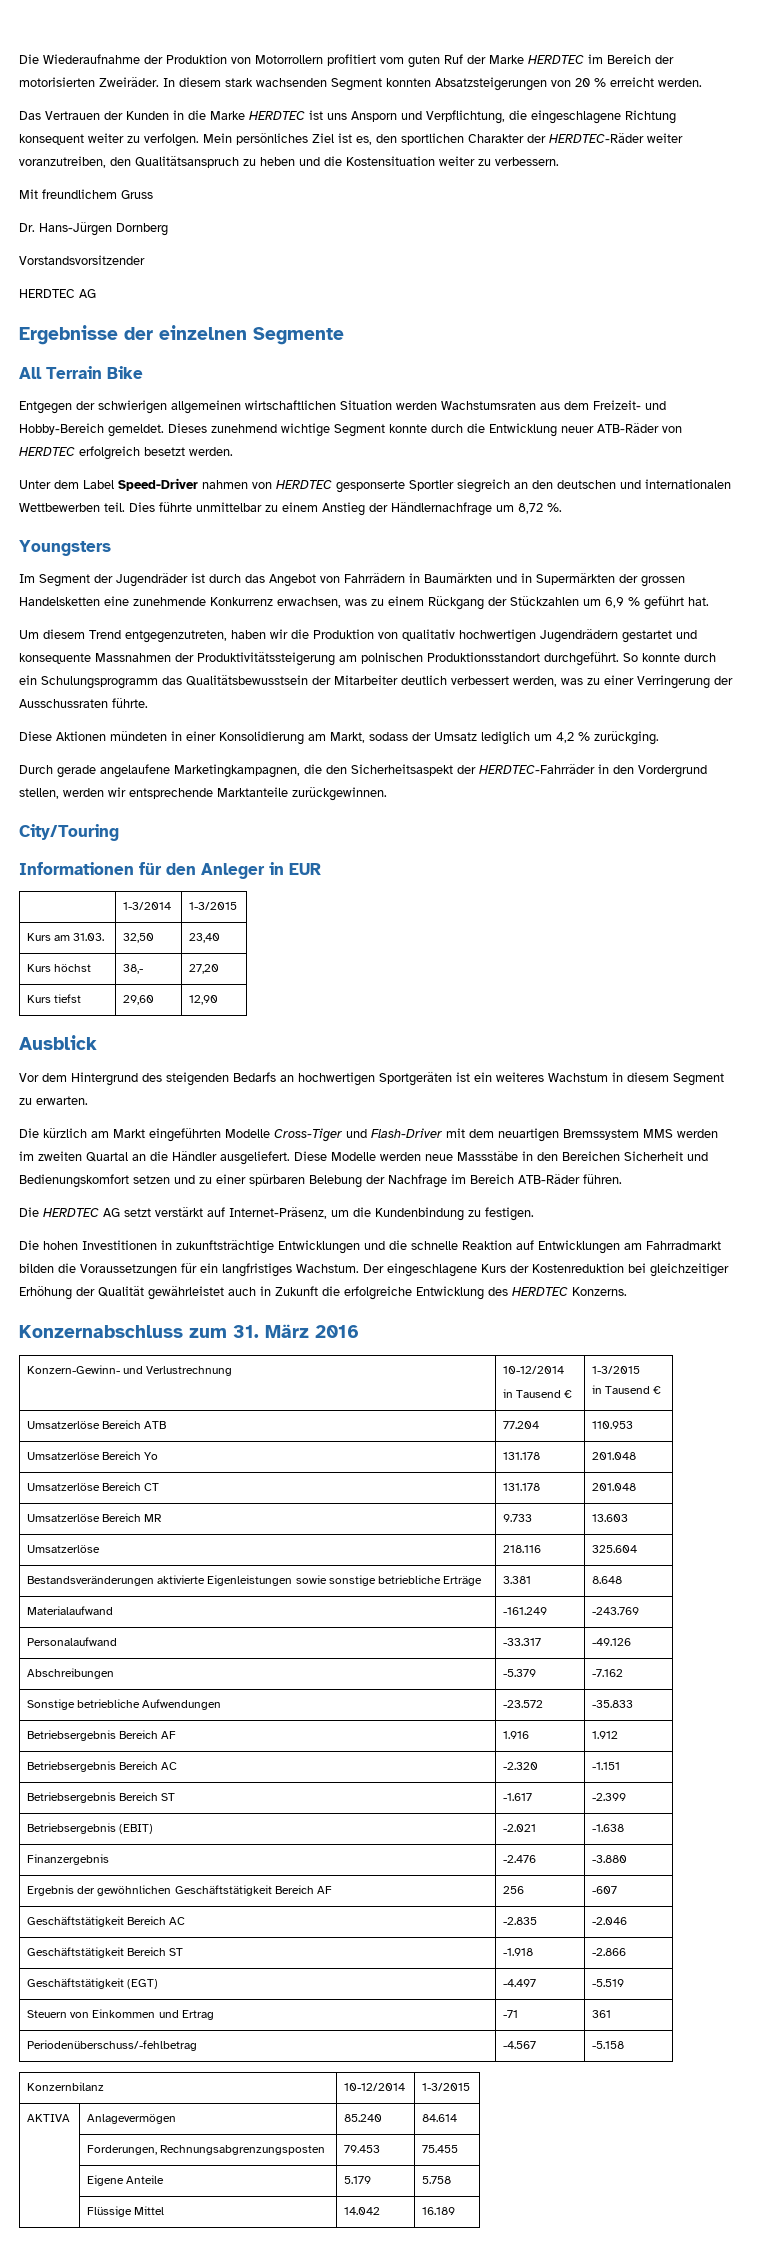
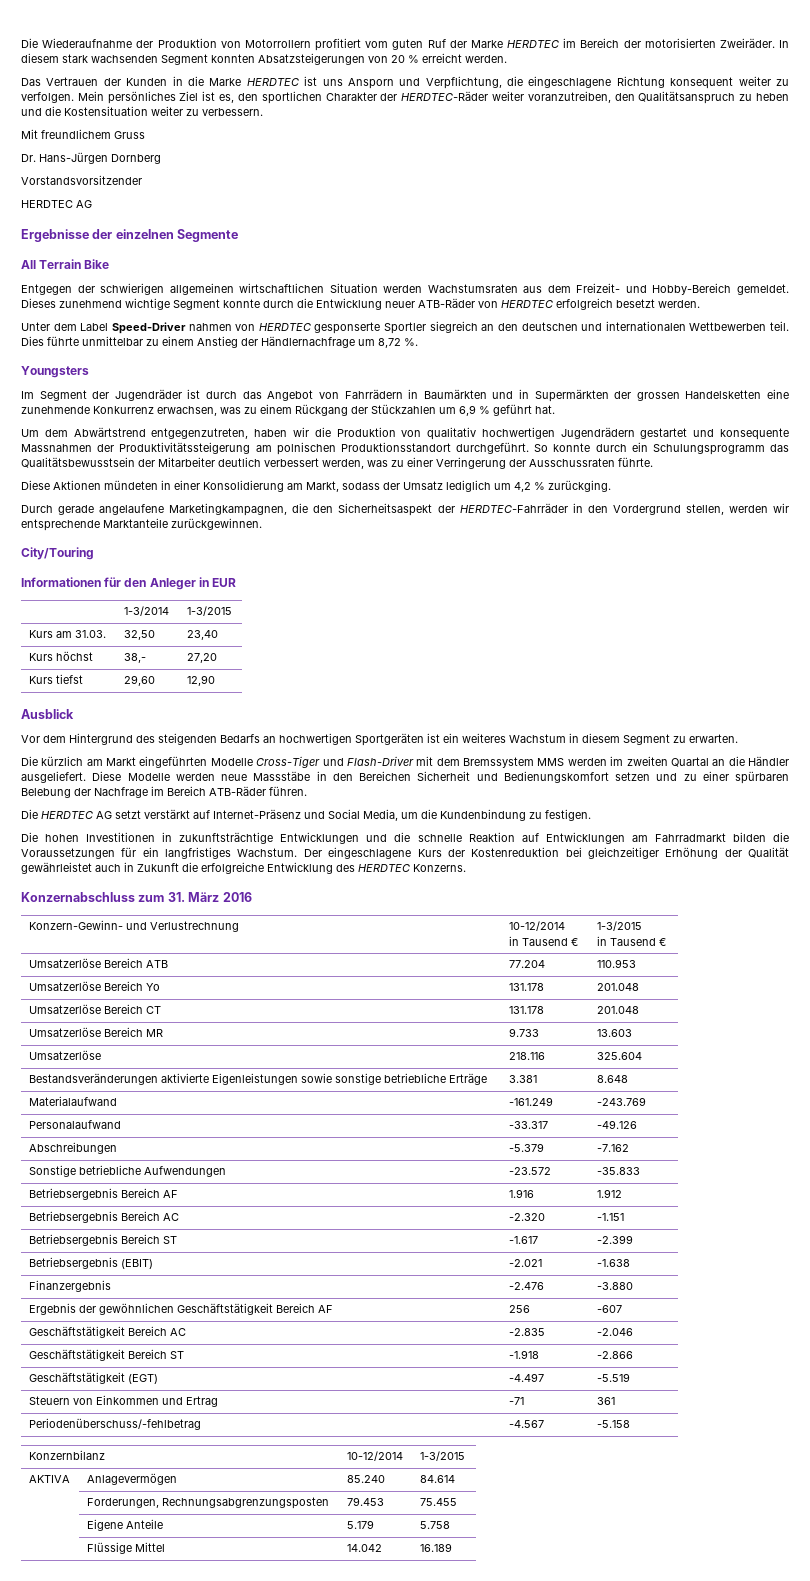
- Um diesem Trend entgegenzutreten, haben wir die Produktion von qualitativ hochwertigen Jugendrädern gestartet und konsequente Massnahmen der Produktivitätssteigerung am polnischen Produktionsstandort durchgeführt.
+ Um dem Abwärtstrend entgegenzutreten, haben wir die Produktion von qualitativ hochwertigen Jugendrädern gestartet und konsequente Massnahmen der Produktivitätssteigerung am polnischen Produktionsstandort durchgeführt.
- Die kürzlich am Markt eingeführten Modelle Cross-Tiger und Flash-Driver mit dem neuartigen Bremssystem MMS werden im zweiten Quartal an die Händler ausgeliefert.
+ Die kürzlich am Markt eingeführten Modelle Cross-Tiger und Flash-Driver mit dem Bremssystem MMS werden im zweiten Quartal an die Händler ausgeliefert.
- Die HERDTEC AG setzt verstärkt auf Internet-Präsenz, um die Kundenbindung zu festigen.
+ Die HERDTEC AG setzt verstärkt auf Internet-Präsenz und Social Media, um die Kundenbindung zu festigen.

